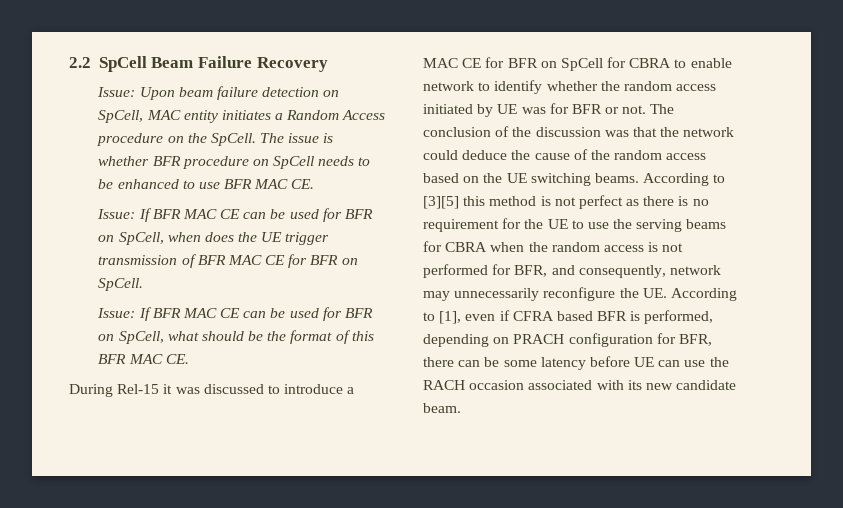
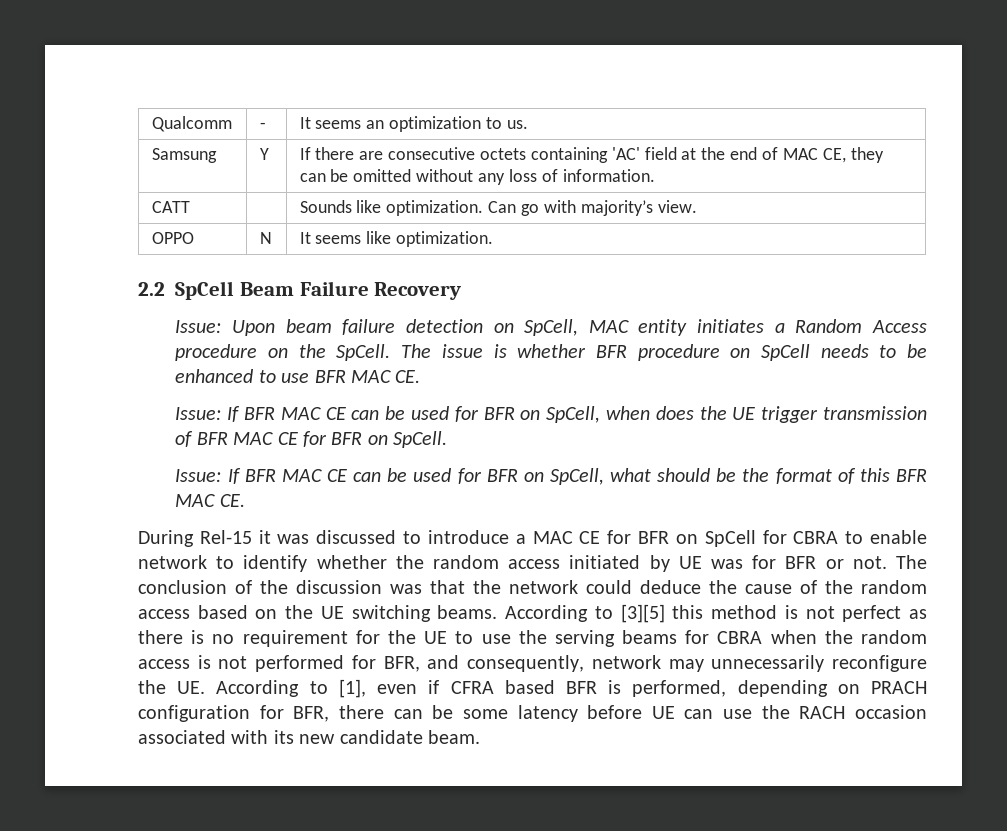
+ Qualcomm | - | It seems an optimization to us.
+ Samsung | Y | If there are consecutive octets containing 'AC' field at the end of MAC CE, they can be omitted without any loss of information.
+ CATT | | Sounds like optimization. Can go with majority’s view.
+ OPPO | N | It seems like optimization.

